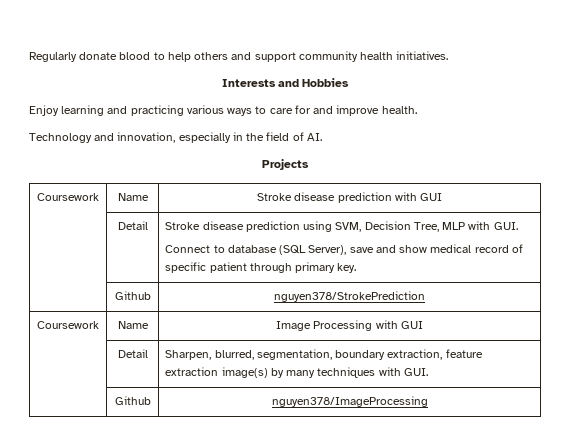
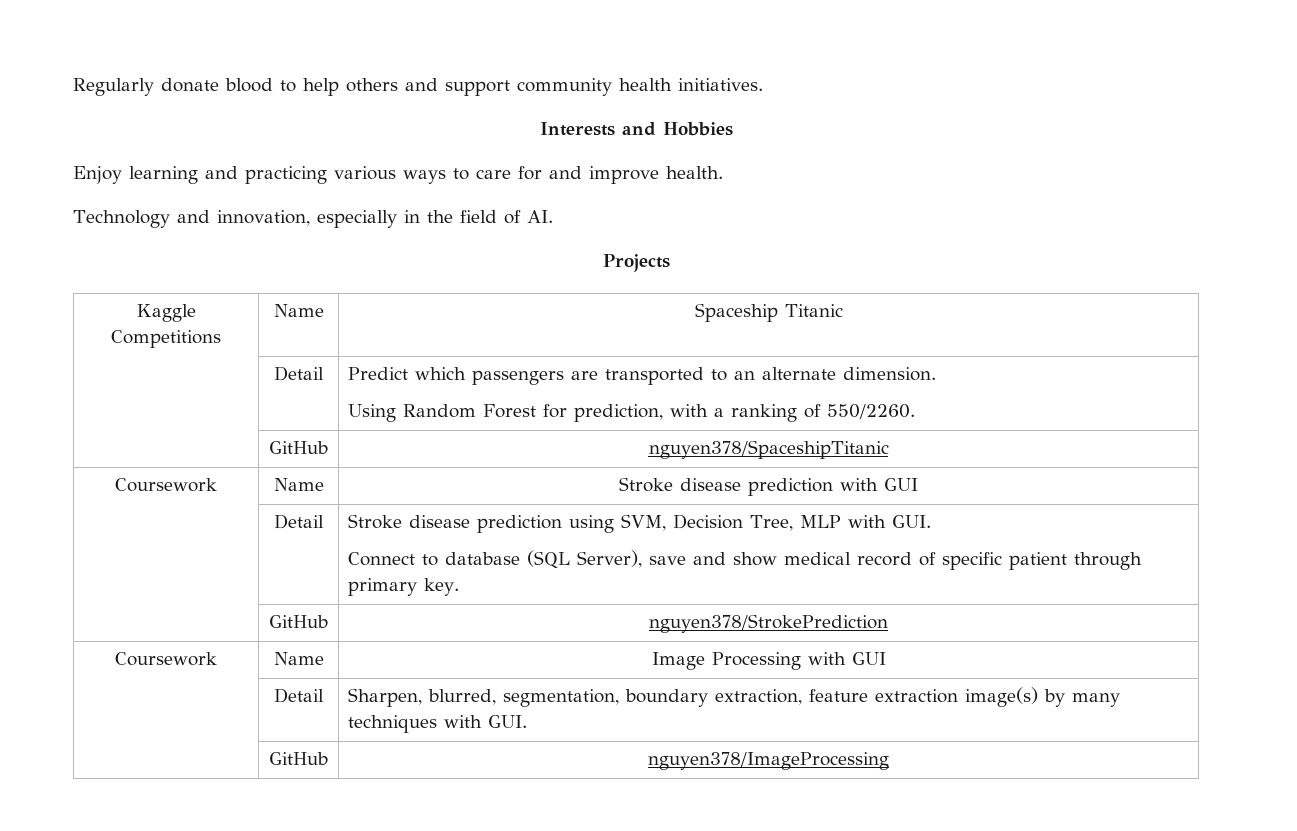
+ Kaggle Competitions | Name | Spaceship Titanic
+ | Detail | Predict which passengers are transported to an alternate dimension.
+ Using Random Forest for prediction, with a ranking of 550/2260.
+ | GitHub | nguyen378/SpaceshipTitanic
- | Github | nguyen378/StrokePrediction
+ | GitHub | nguyen378/StrokePrediction
- | Github | nguyen378/ImageProcessing
+ | GitHub | nguyen378/ImageProcessing

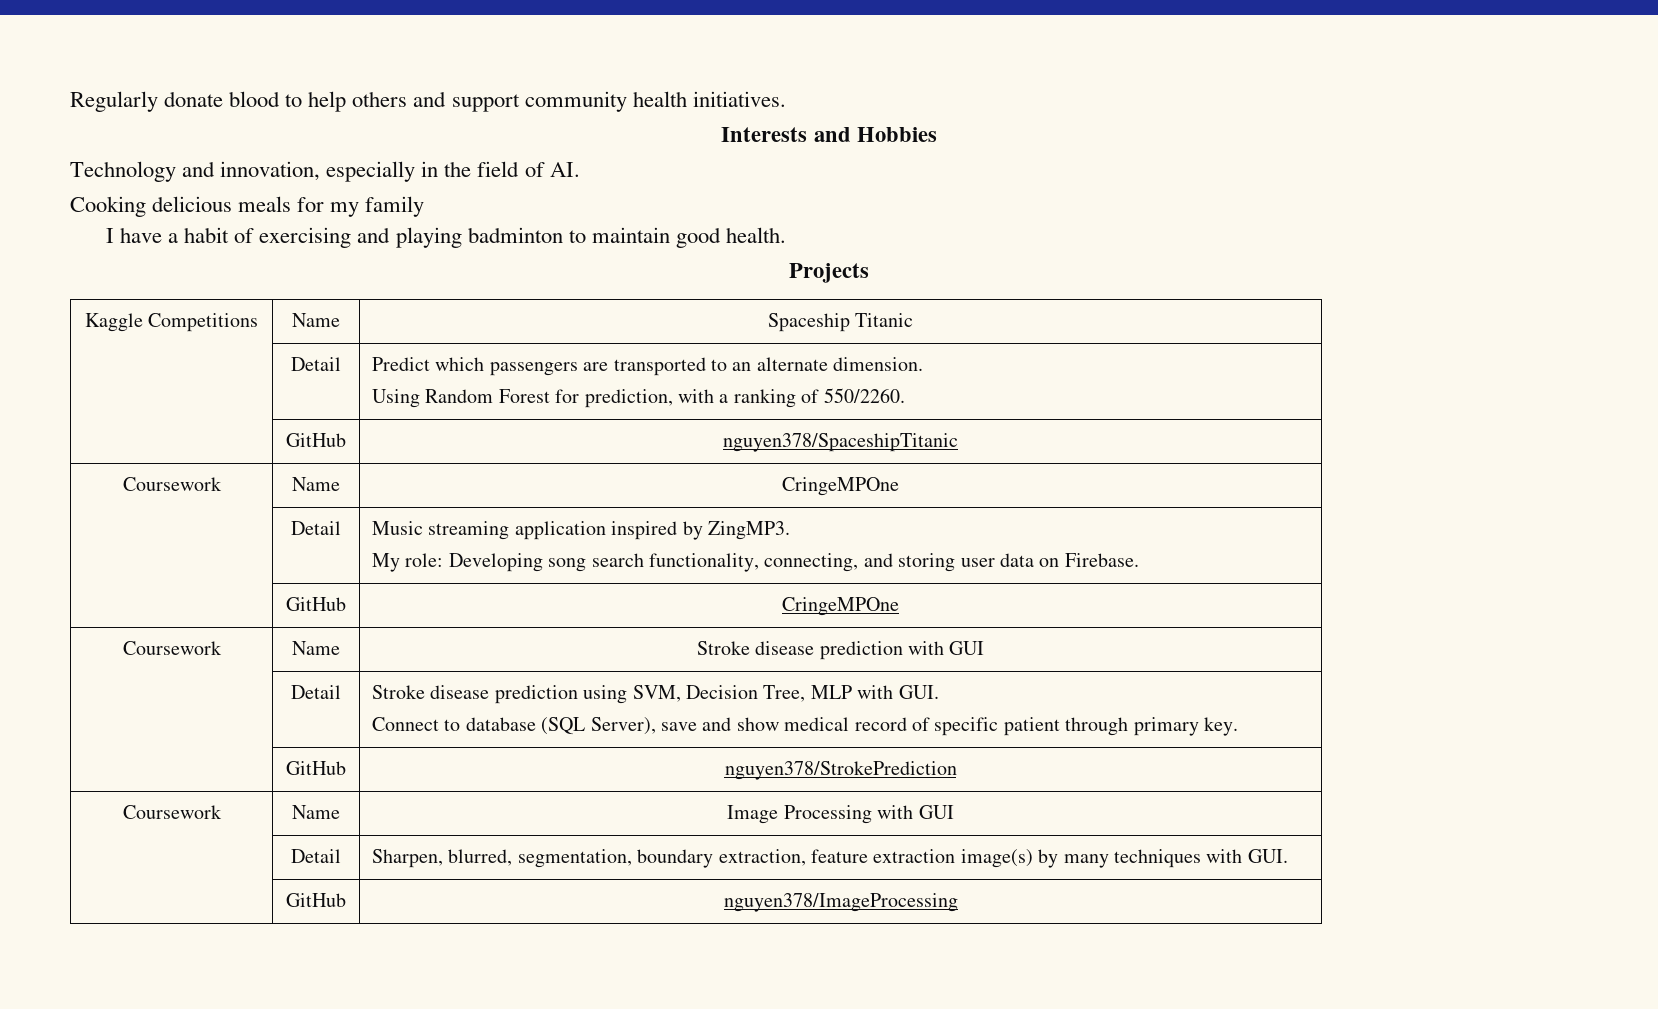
- Enjoy learning and practicing various ways to care for and improve health.
+ Cooking delicious meals for my family
+ I have a habit of exercising and playing badminton to maintain good health.
+ Coursework | Name | CringeMPOne
+ | Detail | Music streaming application inspired by ZingMP3.
+ My role: Developing song search functionality, connecting, and storing user data on Firebase.
+ | GitHub | CringeMPOne

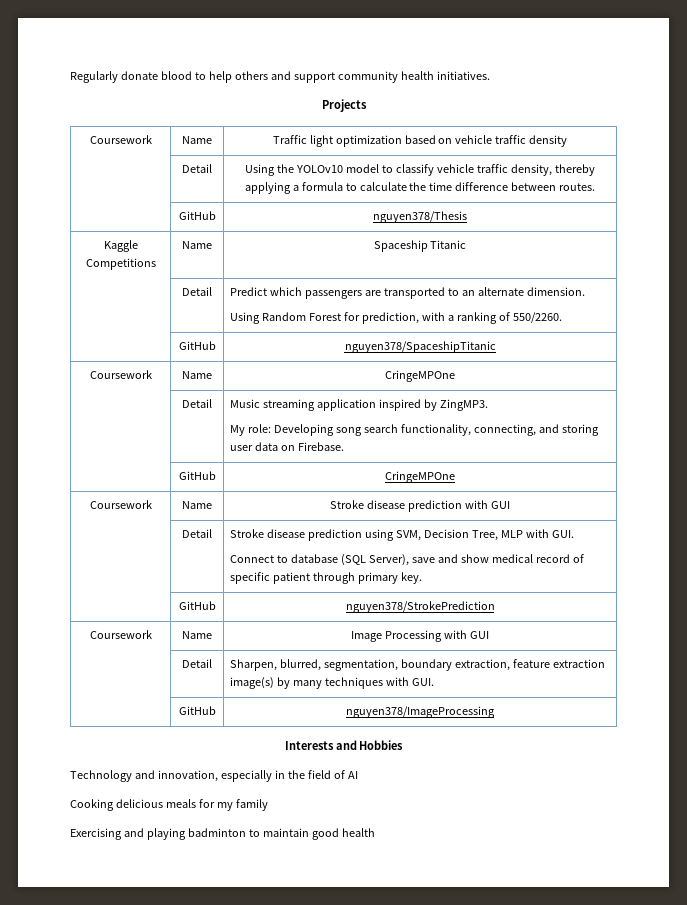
- Interests and Hobbies
- Technology and innovation, especially in the field of AI.
- Cooking delicious meals for my family
- I have a habit of exercising and playing badminton to maintain good health.
  Projects
+ Coursework | Name | Traffic light optimization based on vehicle traffic density
+ | Detail | Using the YOLOv10 model to classify vehicle traffic density, thereby applying a formula to calculate the time difference between routes.
+ | GitHub | nguyen378/Thesis
+ Interests and Hobbies
+ Technology and innovation, especially in the field of AI
+ Cooking delicious meals for my family
+ Exercising and playing badminton to maintain good health

